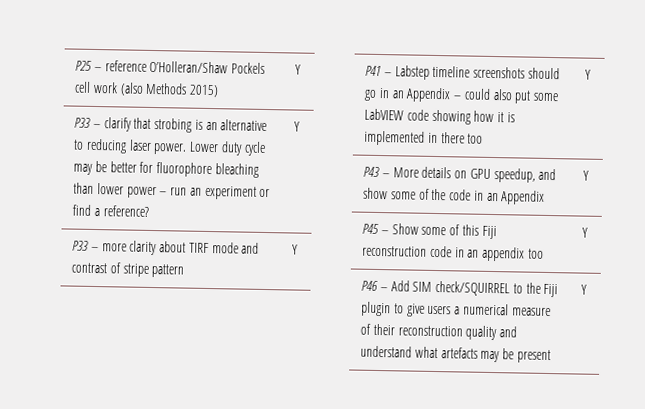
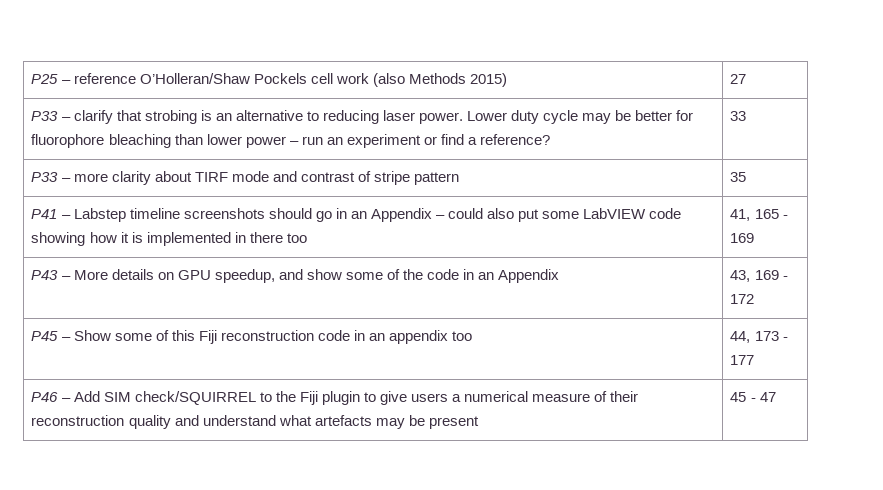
- P25 – reference O’Holleran/Shaw Pockels cell work (also Methods 2015) | Y
+ P25 – reference O’Holleran/Shaw Pockels cell work (also Methods 2015) | 27
- P33 – clarify that strobing is an alternative to reducing laser power. Lower duty cycle may be better for fluorophore bleaching than lower power – run an experiment or find a reference? | Y
+ P33 – clarify that strobing is an alternative to reducing laser power. Lower duty cycle may be better for fluorophore bleaching than lower power – run an experiment or find a reference? | 33
- P33 – more clarity about TIRF mode and contrast of stripe pattern | Y
+ P33 – more clarity about TIRF mode and contrast of stripe pattern | 35
- P41 – Labstep timeline screenshots should go in an Appendix – could also put some LabVIEW code showing how it is implemented in there too | Y
+ P41 – Labstep timeline screenshots should go in an Appendix – could also put some LabVIEW code showing how it is implemented in there too | 41, 165 - 169
- P43 – More details on GPU speedup, and show some of the code in an Appendix | Y
+ P43 – More details on GPU speedup, and show some of the code in an Appendix | 43, 169 - 172
- P45 – Show some of this Fiji reconstruction code in an appendix too | Y
+ P45 – Show some of this Fiji reconstruction code in an appendix too | 44, 173 - 177
- P46 – Add SIM check/SQUIRREL to the Fiji plugin to give users a numerical measure of their reconstruction quality and understand what artefacts may be present | Y
+ P46 – Add SIM check/SQUIRREL to the Fiji plugin to give users a numerical measure of their reconstruction quality and understand what artefacts may be present | 45 - 47

